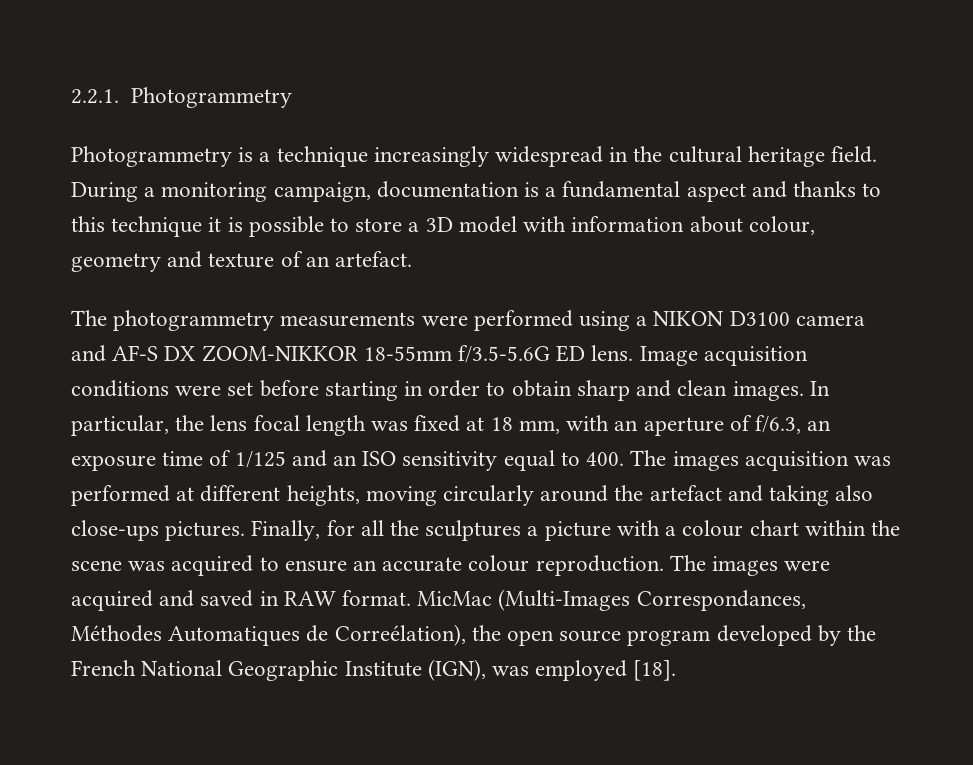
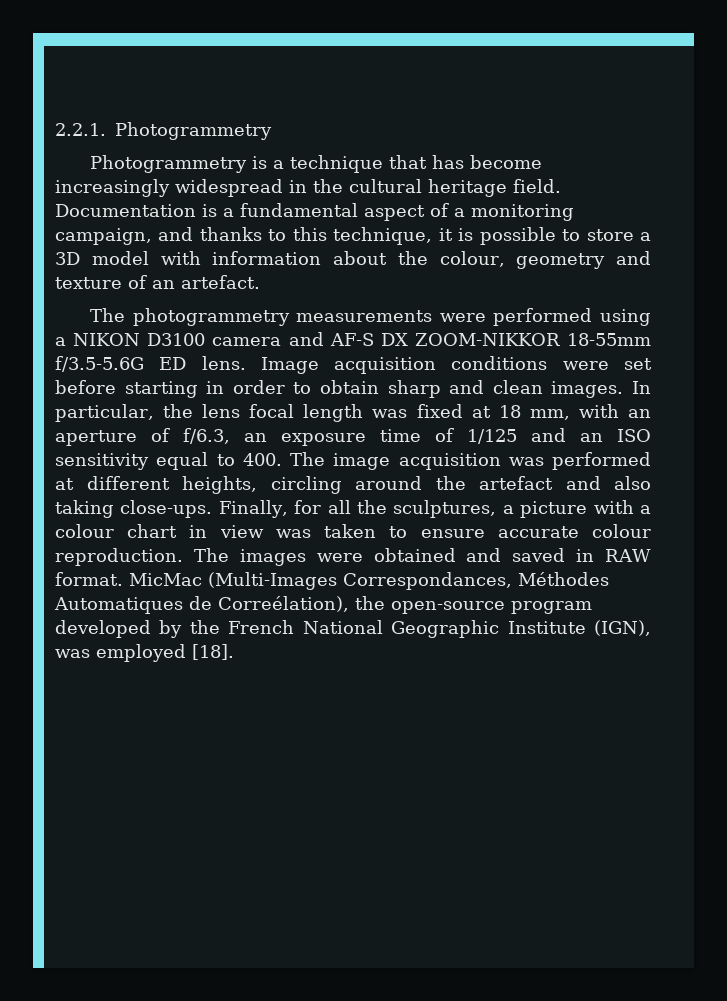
- Photogrammetry is a technique increasingly widespread in the cultural heritage field.
+ Photogrammetry is a technique that has become increasingly widespread in the cultural heritage field.
- During a monitoring campaign, documentation is a fundamental aspect and thanks to this technique it is possible to store a 3D model with information about colour, geometry and texture of an artefact.
+ Documentation is a fundamental aspect of a monitoring campaign, and thanks to this technique, it is possible to store a 3D model with information about the colour, geometry and texture of an artefact.
- In particular, the lens focal length was fixed at 18 mm, with an aperture of f/6.3, an exposure time of 1/125 and an ISO sensitivity equal to 400. The images acquisition was performed at different heights, moving circularly around the artefact and taking also close-ups pictures.
+ In particular, the lens focal length was fixed at 18 mm, with an aperture of f/6.3, an exposure time of 1/125 and an ISO sensitivity equal to 400. The image acquisition was performed at different heights, circling around the artefact and also taking close-ups.
- Finally, for all the sculptures a picture with a colour chart within the scene was acquired to ensure an accurate colour reproduction.
+ Finally, for all the sculptures, a picture with a colour chart in view was taken to ensure accurate colour reproduction.
- The images were acquired and saved in RAW format.
+ The images were obtained and saved in RAW format.
- MicMac (Multi-Images Correspondances, Méthodes Automatiques de Correélation), the open source program developed by the French National Geographic Institute (IGN), was employed [18].
+ MicMac (Multi-Images Correspondances, Méthodes Automatiques de Correélation), the open-source program developed by the French National Geographic Institute (IGN), was employed [18].

